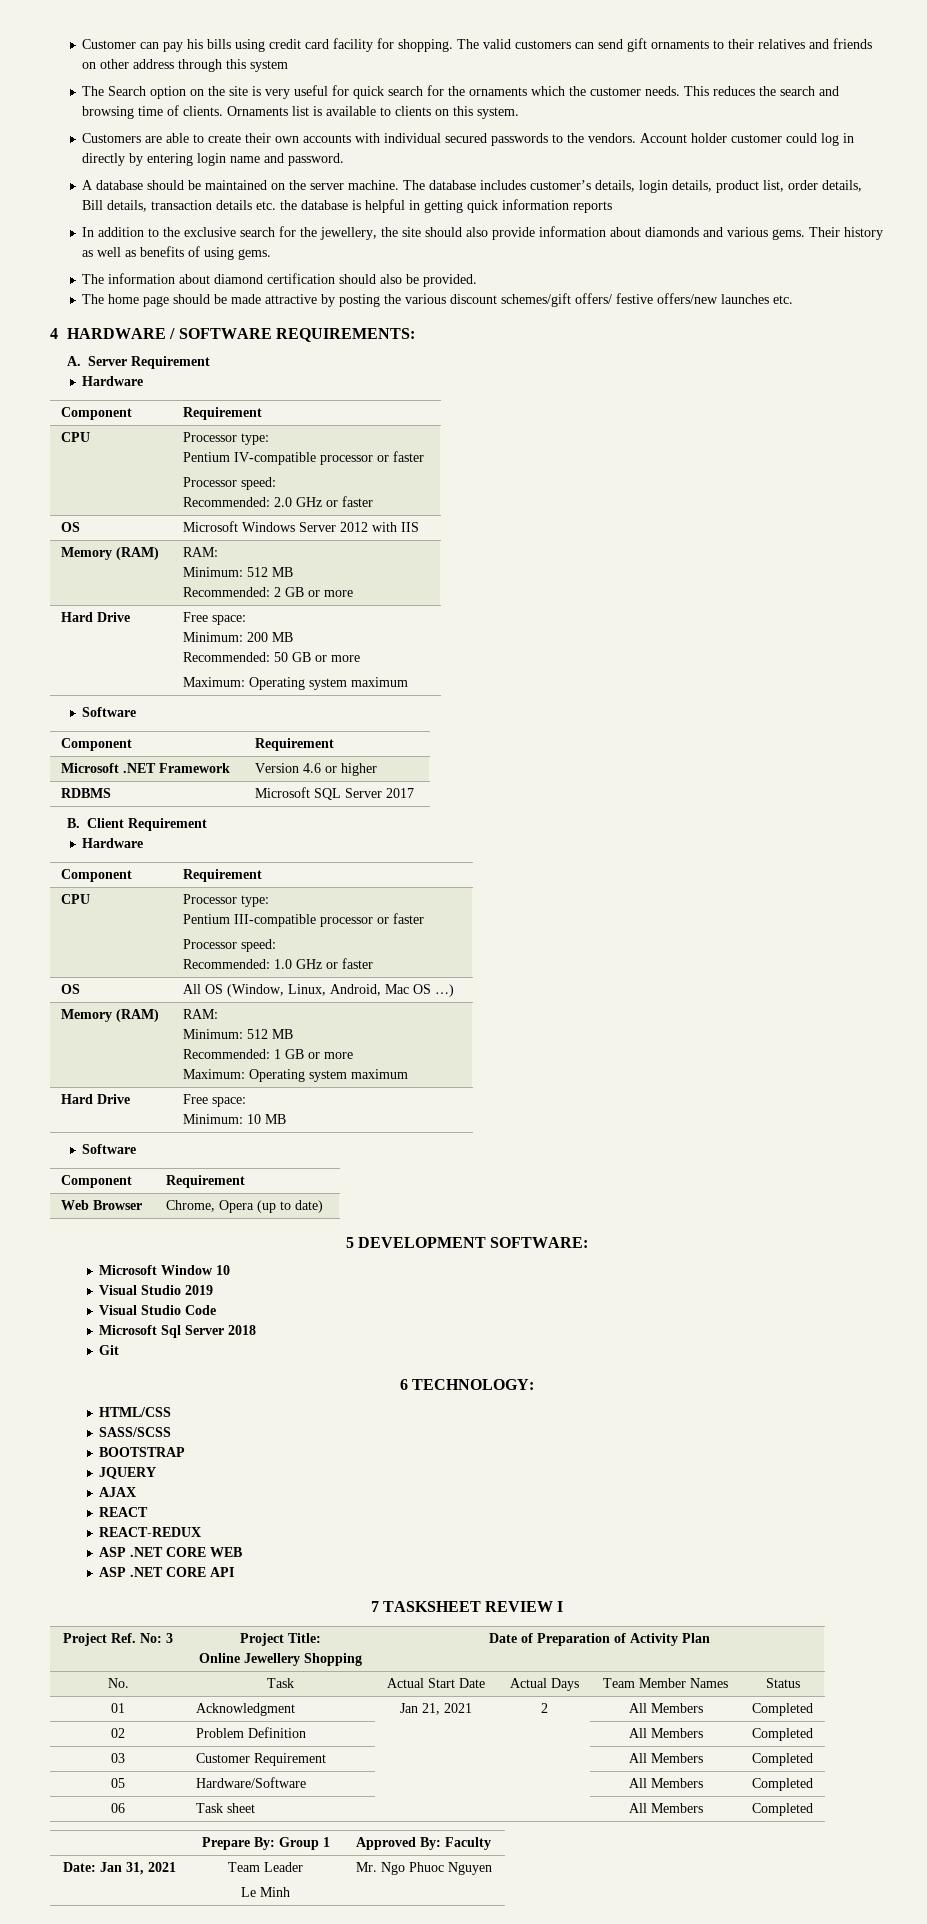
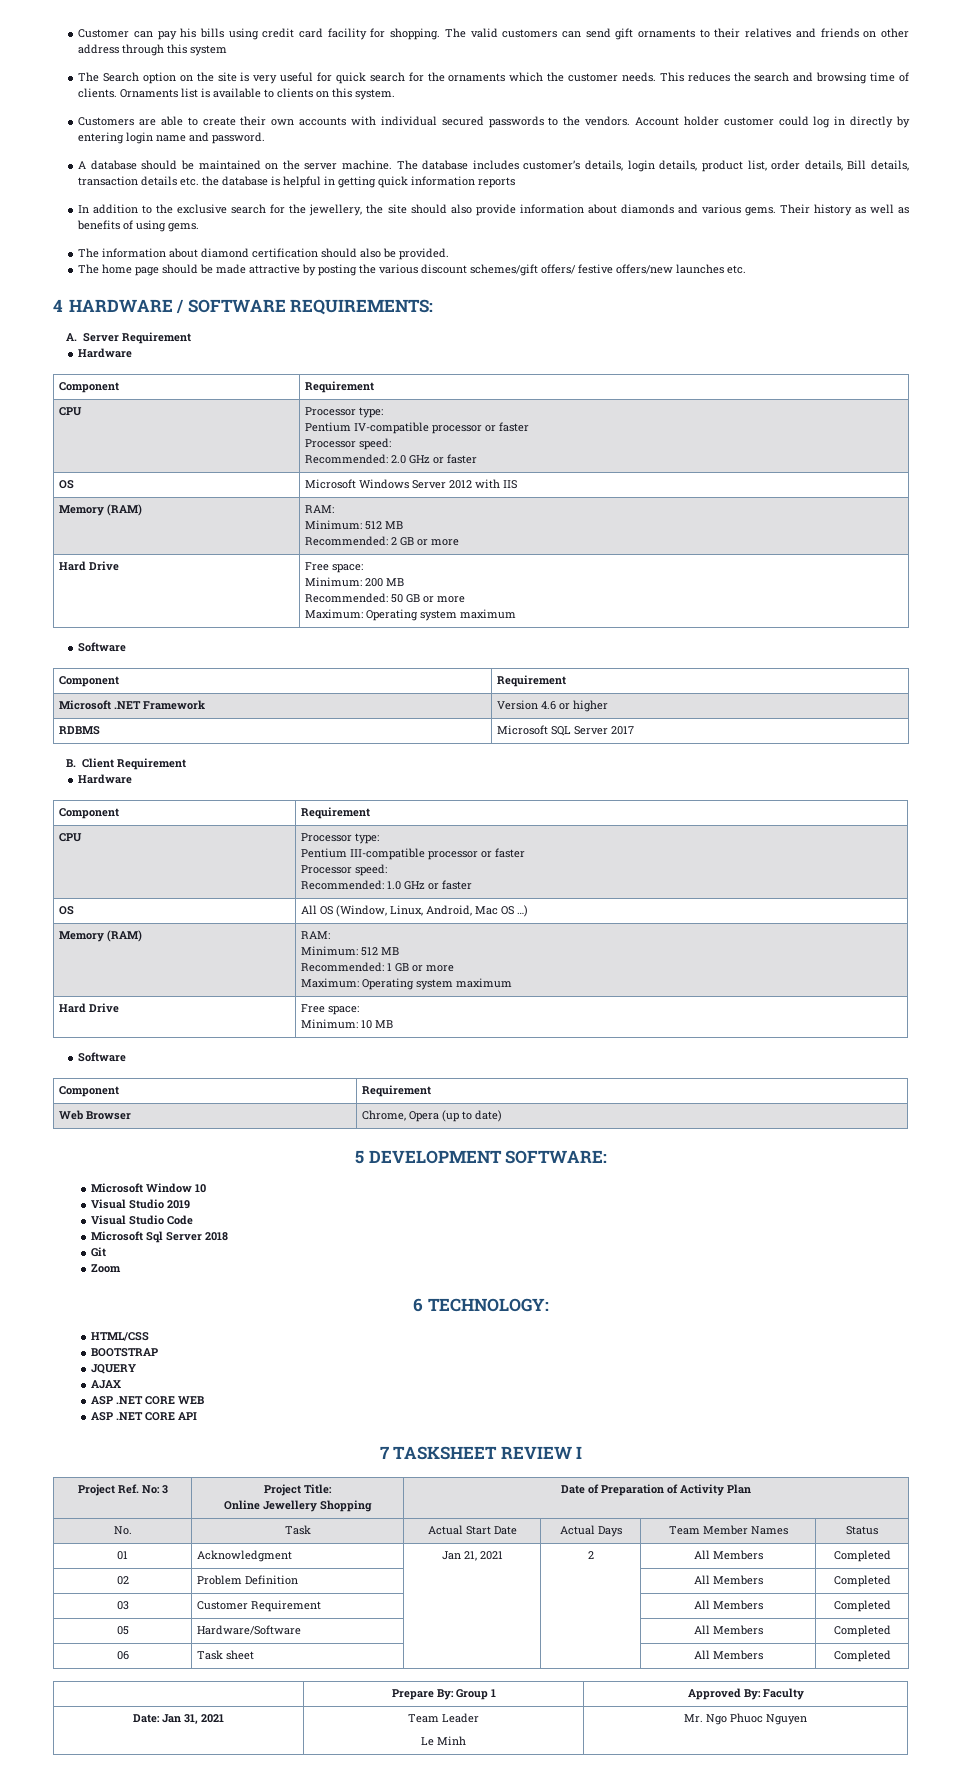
+ Zoom
- SASS/SCSS
- REACT
- REACT-REDUX

